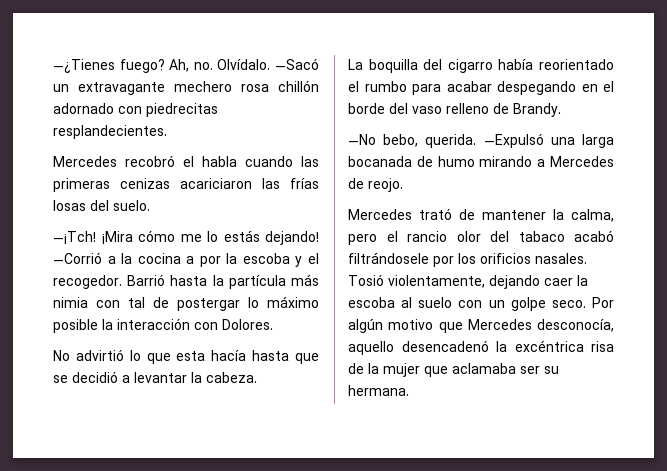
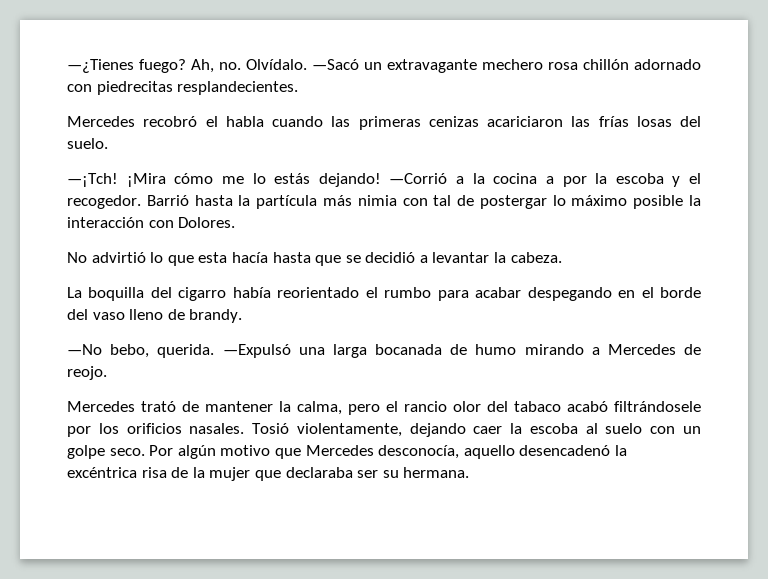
- La boquilla del cigarro había reorientado el rumbo para acabar despegando en el borde del vaso relleno de Brandy.
+ La boquilla del cigarro había reorientado el rumbo para acabar despegando en el borde del vaso lleno de brandy.
- Por algún motivo que Mercedes desconocía, aquello desencadenó la excéntrica risa de la mujer que aclamaba ser su hermana.
+ Por algún motivo que Mercedes desconocía, aquello desencadenó la excéntrica risa de la mujer que declaraba ser su hermana.

